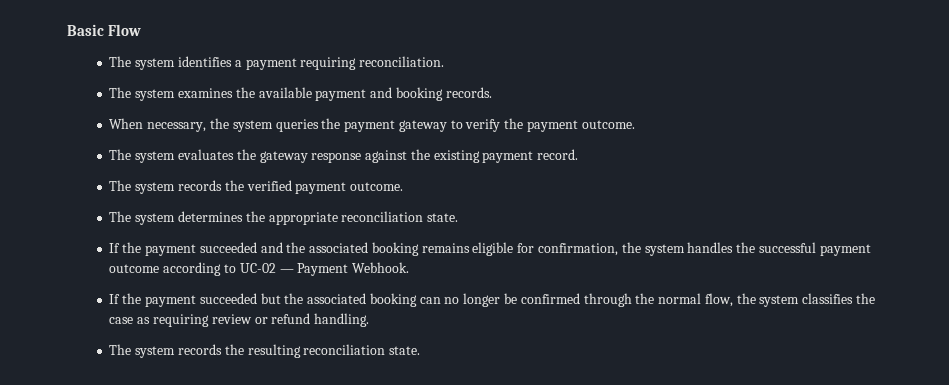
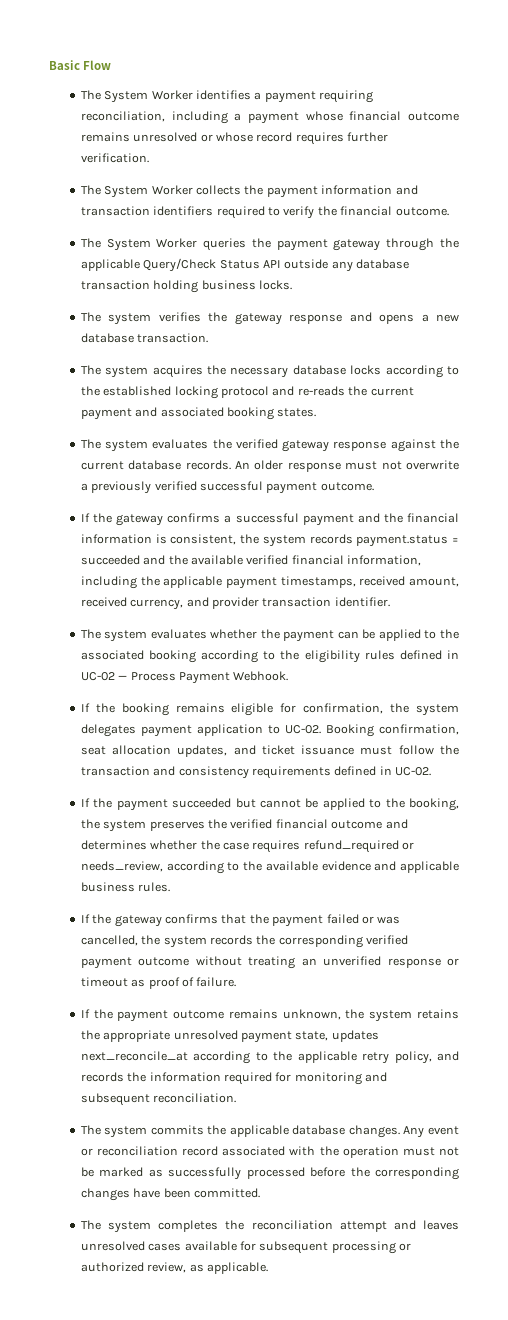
- The system identifies a payment requiring reconciliation.
- The system examines the available payment and booking records.
- When necessary, the system queries the payment gateway to verify the payment outcome.
+ The System Worker identifies a payment requiring reconciliation, including a payment whose financial outcome remains unresolved or whose record requires further verification.
+ The System Worker collects the payment information and transaction identifiers required to verify the financial outcome.
+ The System Worker queries the payment gateway through the applicable Query/Check Status API outside any database transaction holding business locks.
+ The system verifies the gateway response and opens a new database transaction.
+ The system acquires the necessary database locks according to the established locking protocol and re-reads the current payment and associated booking states.
- The system evaluates the gateway response against the existing payment record.
- The system records the verified payment outcome.
- The system determines the appropriate reconciliation state.
- If the payment succeeded and the associated booking remains eligible for confirmation, the system handles the successful payment outcome according to UC-02 — Payment Webhook.
+ The system evaluates the verified gateway response against the current database records. An older response must not overwrite a previously verified successful payment outcome.
+ If the gateway confirms a successful payment and the financial information is consistent, the system records payment.status = succeeded and the available verified financial information, including the applicable payment timestamps, received amount, received currency, and provider transaction identifier.
+ The system evaluates whether the payment can be applied to the associated booking according to the eligibility rules defined in UC-02 — Process Payment Webhook.
+ If the booking remains eligible for confirmation, the system delegates payment application to UC-02. Booking confirmation, seat allocation updates, and ticket issuance must follow the transaction and consistency requirements defined in UC-02.
- If the payment succeeded but the associated booking can no longer be confirmed through the normal flow, the system classifies the case as requiring review or refund handling.
- The system records the resulting reconciliation state.
+ If the payment succeeded but cannot be applied to the booking, the system preserves the verified financial outcome and determines whether the case requires refund_required or needs_review, according to the available evidence and applicable business rules.
+ If the gateway confirms that the payment failed or was cancelled, the system records the corresponding verified payment outcome without treating an unverified response or timeout as proof of failure.
+ If the payment outcome remains unknown, the system retains the appropriate unresolved payment state, updates next_reconcile_at according to the applicable retry policy, and records the information required for monitoring and subsequent reconciliation.
+ The system commits the applicable database changes. Any event or reconciliation record associated with the operation must not be marked as successfully processed before the corresponding changes have been committed.
+ The system completes the reconciliation attempt and leaves unresolved cases available for subsequent processing or authorized review, as applicable.

